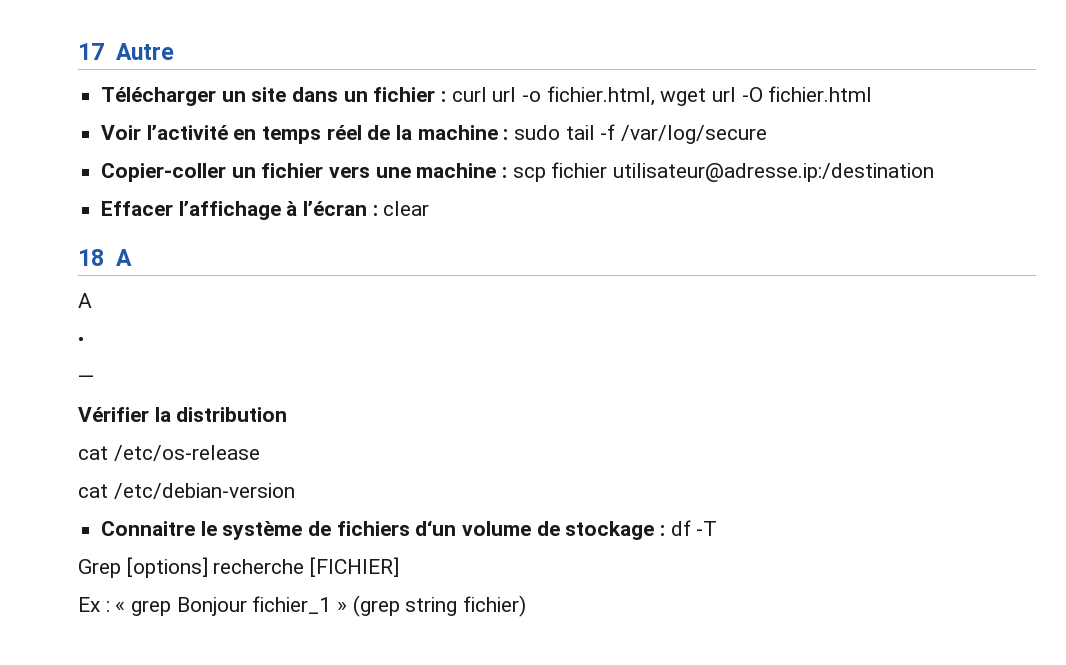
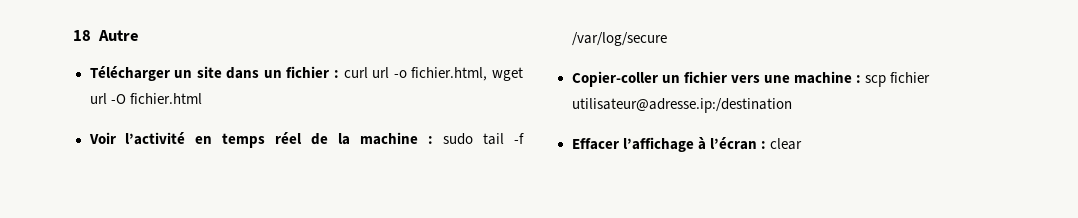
- 17 Autre
+ 18 Autre
- 18 A
- A
- •
- —
- Vérifier la distribution
- cat /etc/os-release
- cat /etc/debian-version
- Connaitre le système de fichiers d‘un volume de stockage : df -T
- Grep [options] recherche [FICHIER]
- Ex : « grep Bonjour fichier_1 » (grep string fichier)

